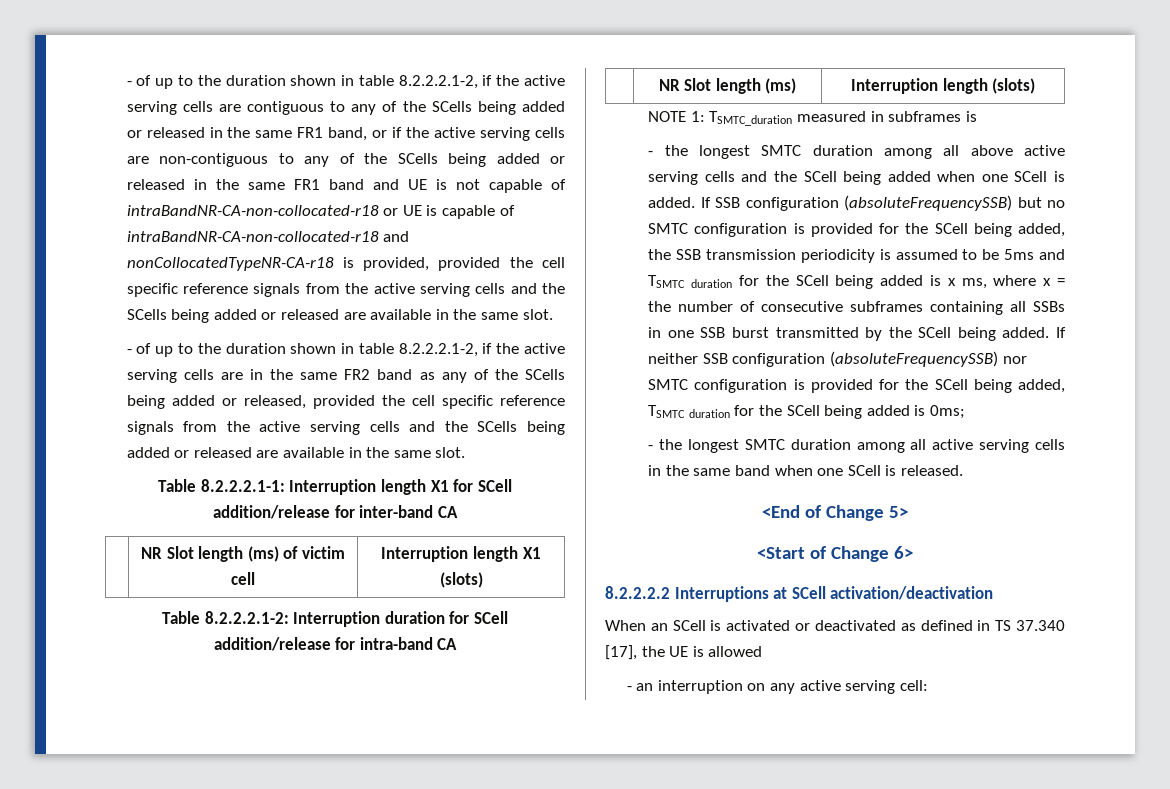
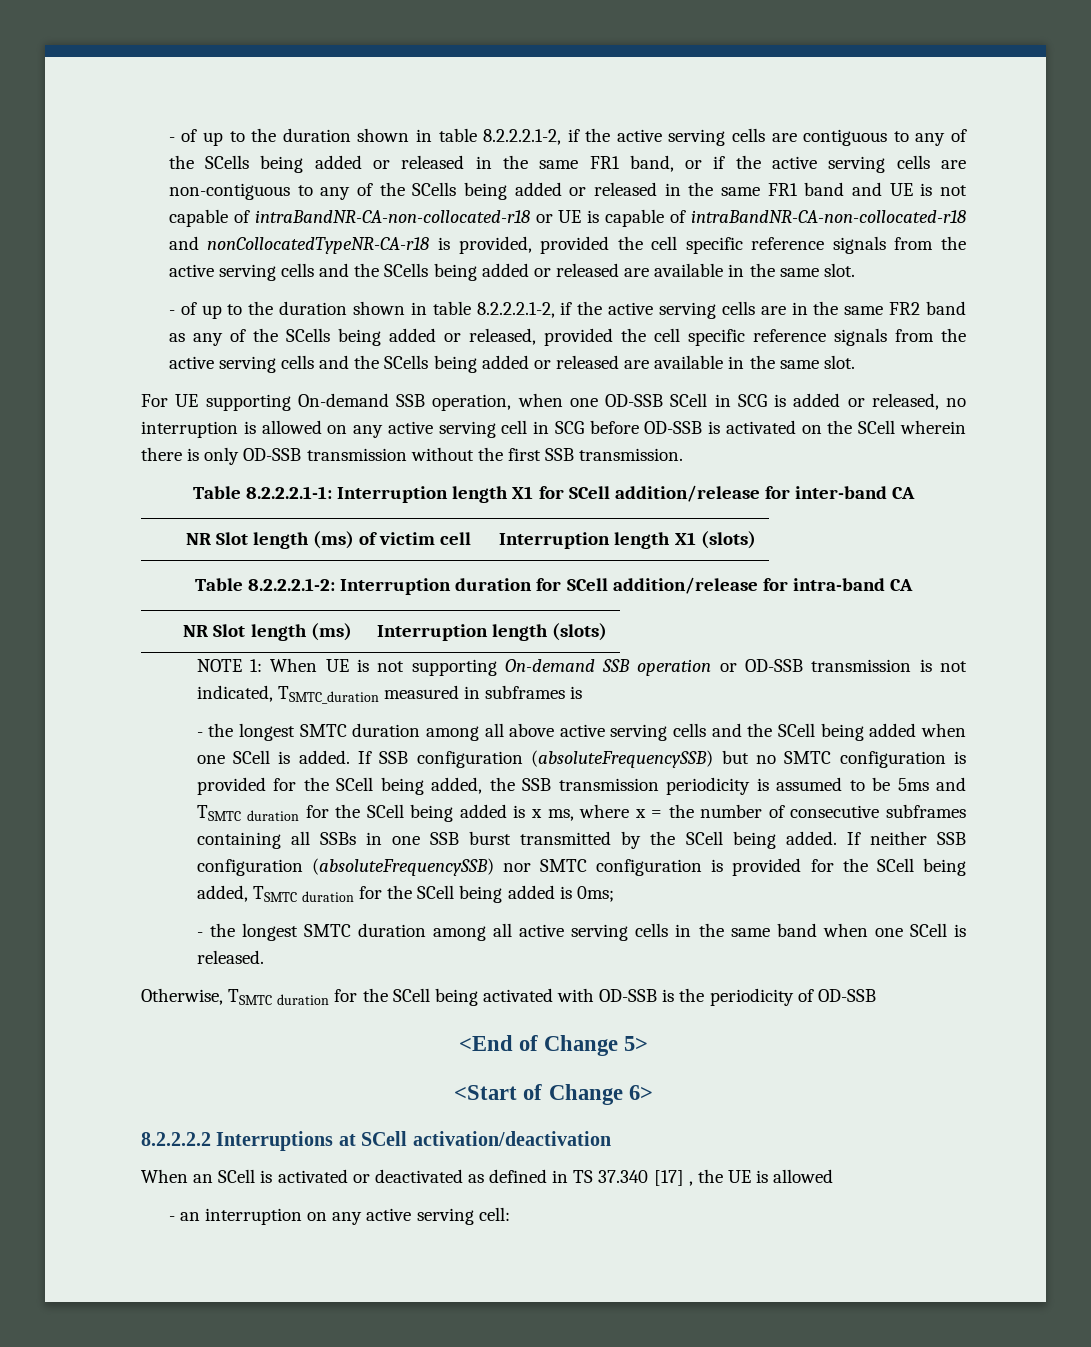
+ For UE supporting On-demand SSB operation, when one OD-SSB SCell in SCG is added or released, no interruption is allowed on any active serving cell in SCG before OD-SSB is activated on the SCell wherein there is only OD-SSB transmission without the first SSB transmission.
- NOTE 1: TSMTC_duration measured in subframes is
+ NOTE 1: When UE is not supporting On-demand SSB operation or OD-SSB transmission is not indicated, TSMTC_duration measured in subframes is
+ Otherwise, TSMTC duration for the SCell being activated with OD-SSB is the periodicity of OD-SSB
- When an SCell is activated or deactivated as defined in TS 37.340 [17], the UE is allowed
+ When an SCell is activated or deactivated as defined in TS 37.340 [17] , the UE is allowed

